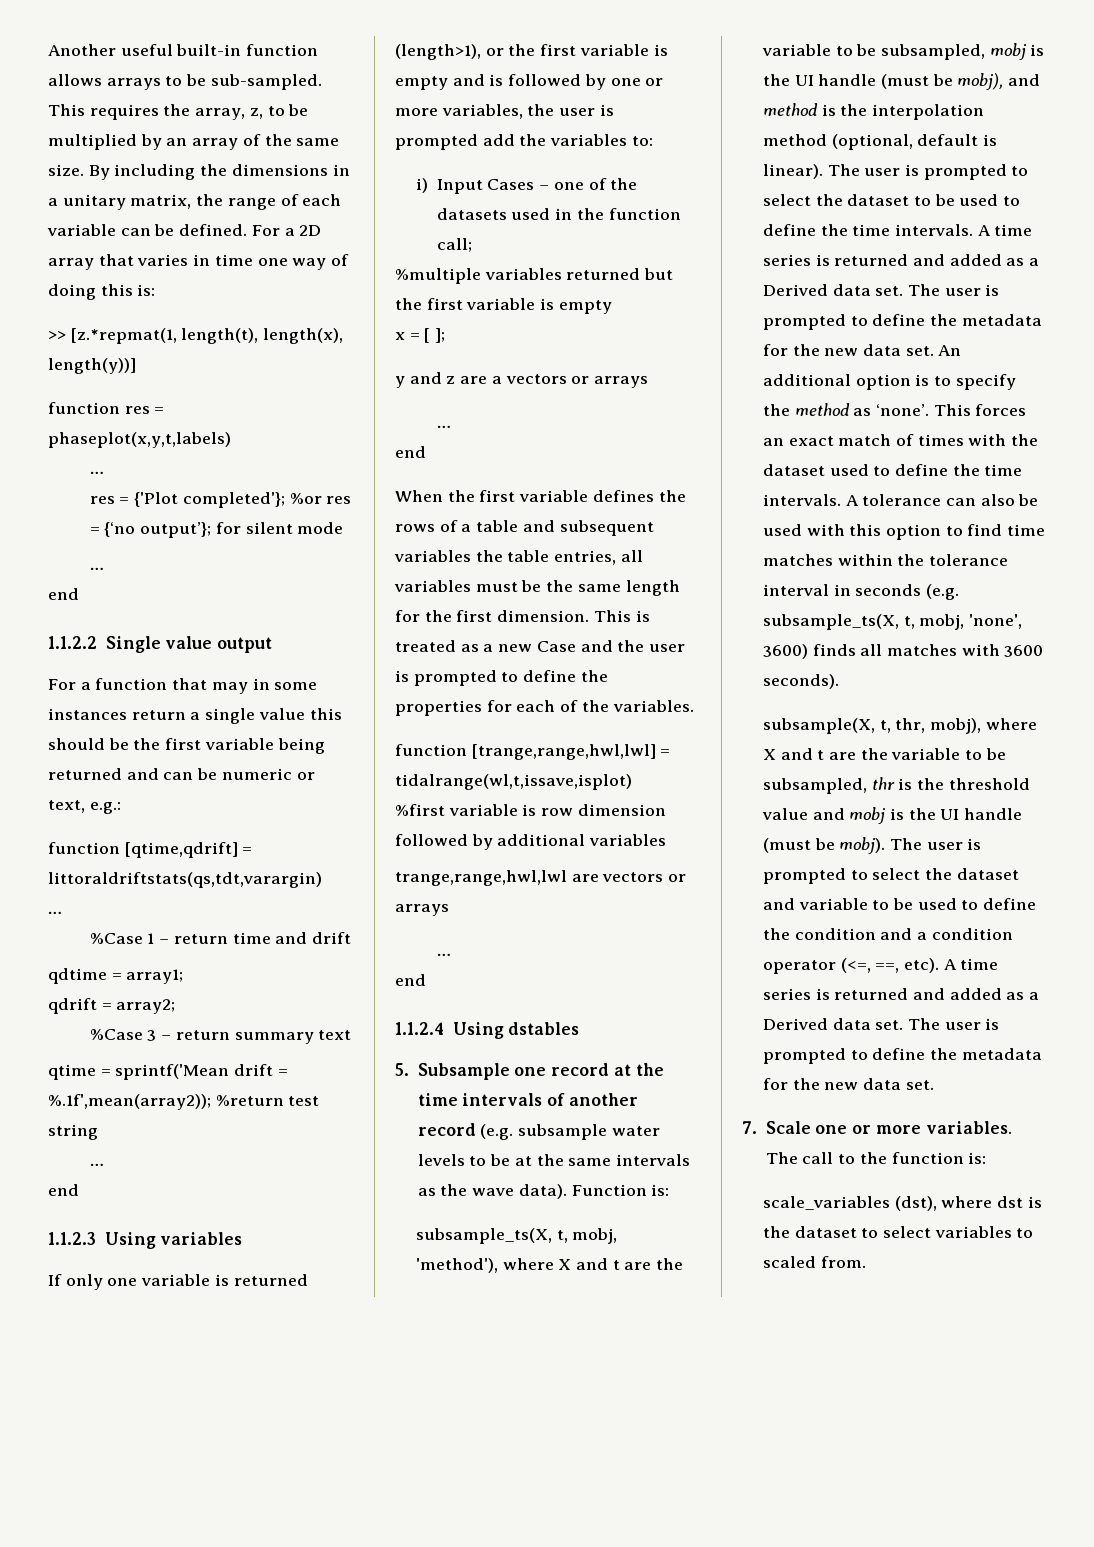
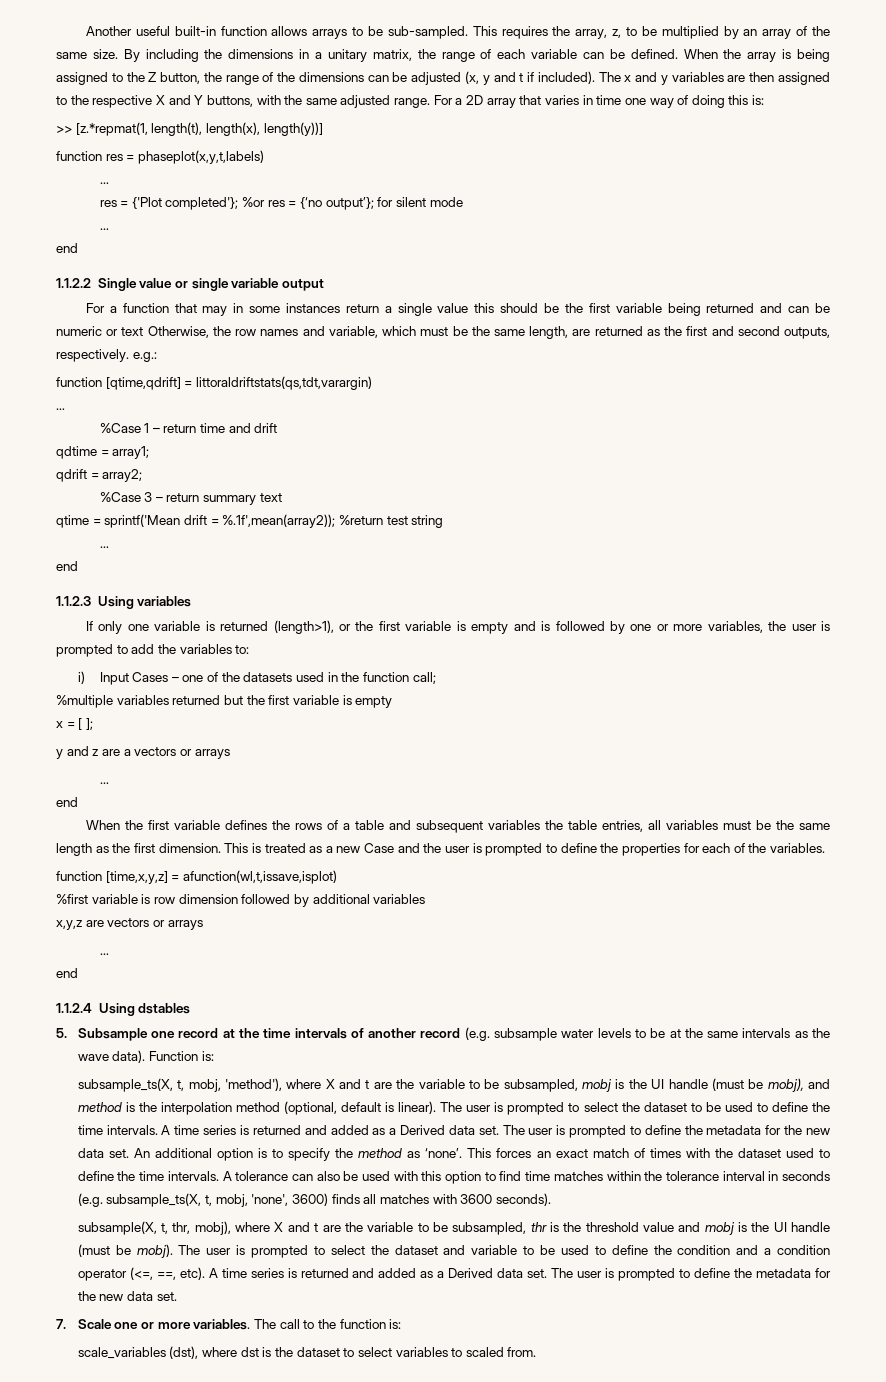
+ When the array is being assigned to the Z button, the range of the dimensions can be adjusted (x, y and t if included). The x and y variables are then assigned to the respective X and Y buttons, with the same adjusted range.
- 1.1.2.2 Single value output
+ 1.1.2.2 Single value or single variable output
- For a function that may in some instances return a single value this should be the first variable being returned and can be numeric or text, e.g.:
+ For a function that may in some instances return a single value this should be the first variable being returned and can be numeric or text Otherwise, the row names and variable, which must be the same length, are returned as the first and second outputs, respectively. e.g.:
- If only one variable is returned (length>1), or the first variable is empty and is followed by one or more variables, the user is prompted add the variables to:
+ If only one variable is returned (length>1), or the first variable is empty and is followed by one or more variables, the user is prompted to add the variables to:
- When the first variable defines the rows of a table and subsequent variables the table entries, all variables must be the same length for the first dimension.
+ When the first variable defines the rows of a table and subsequent variables the table entries, all variables must be the same length as the first dimension.
- function [trange,range,hwl,lwl] = tidalrange(wl,t,issave,isplot)
+ function [time,x,y,z] = afunction(wl,t,issave,isplot)
- trange,range,hwl,lwl are vectors or arrays
+ x,y,z are vectors or arrays

